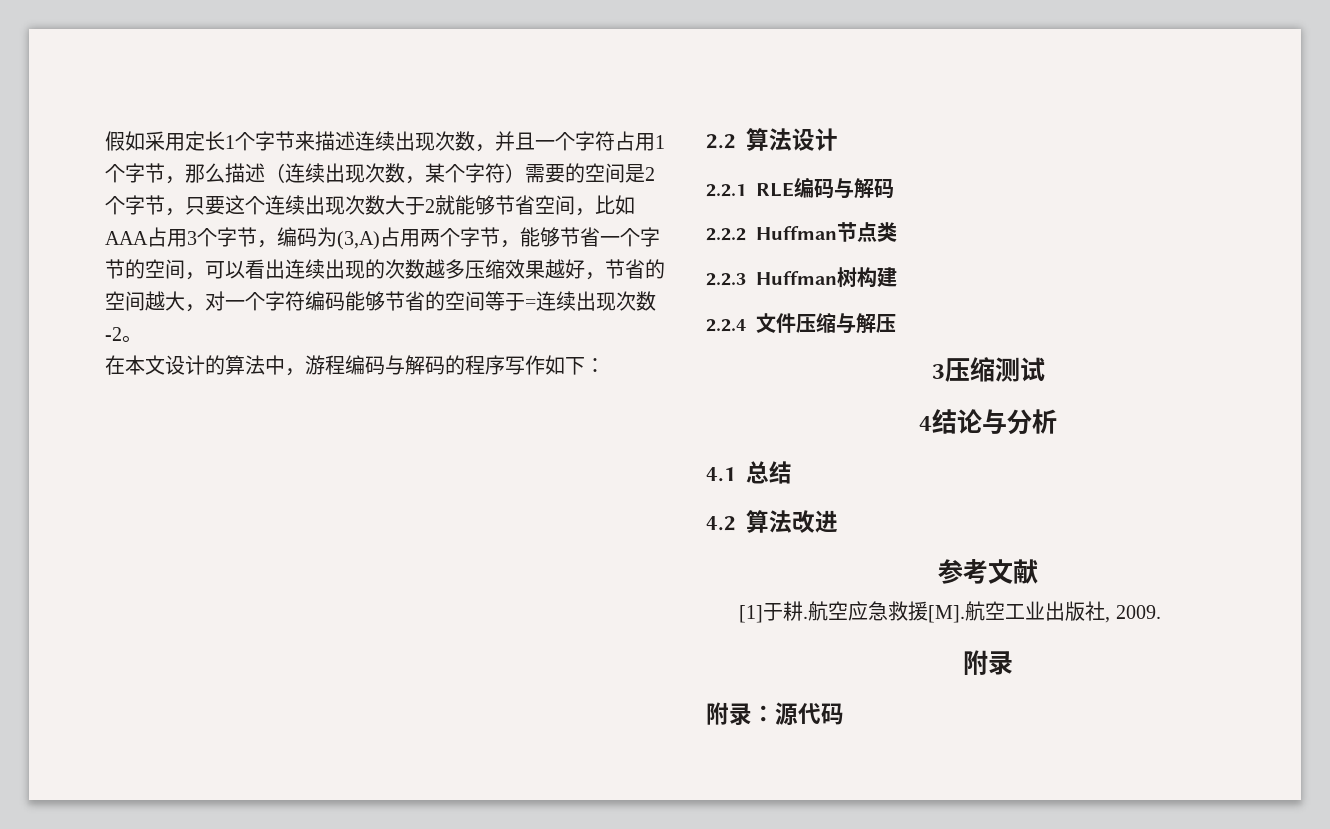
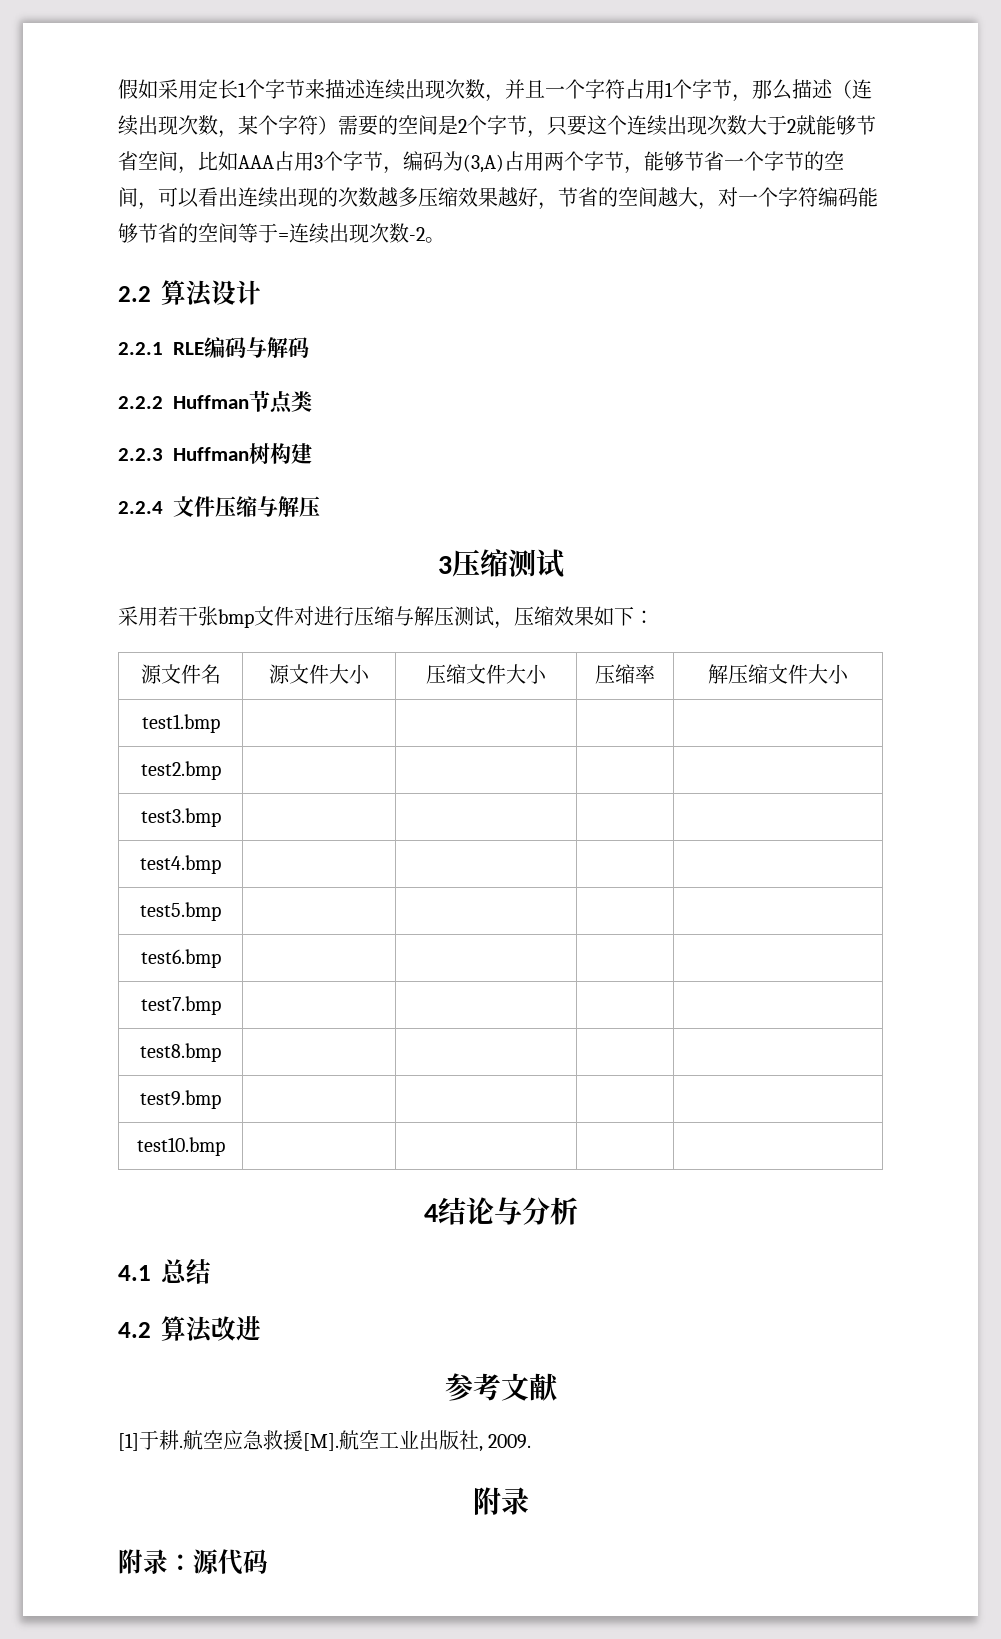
- 在本文设计的算法中，游程编码与解码的程序写作如下：
+ 采用若干张bmp文件对进行压缩与解压测试，压缩效果如下：
+ 源文件名 | 源文件大小 | 压缩文件大小 | 压缩率 | 解压缩文件大小
+ test1.bmp | | | |
+ test2.bmp | | | |
+ test3.bmp | | | |
+ test4.bmp | | | |
+ test5.bmp | | | |
+ test6.bmp | | | |
+ test7.bmp | | | |
+ test8.bmp | | | |
+ test9.bmp | | | |
+ test10.bmp | | | |

